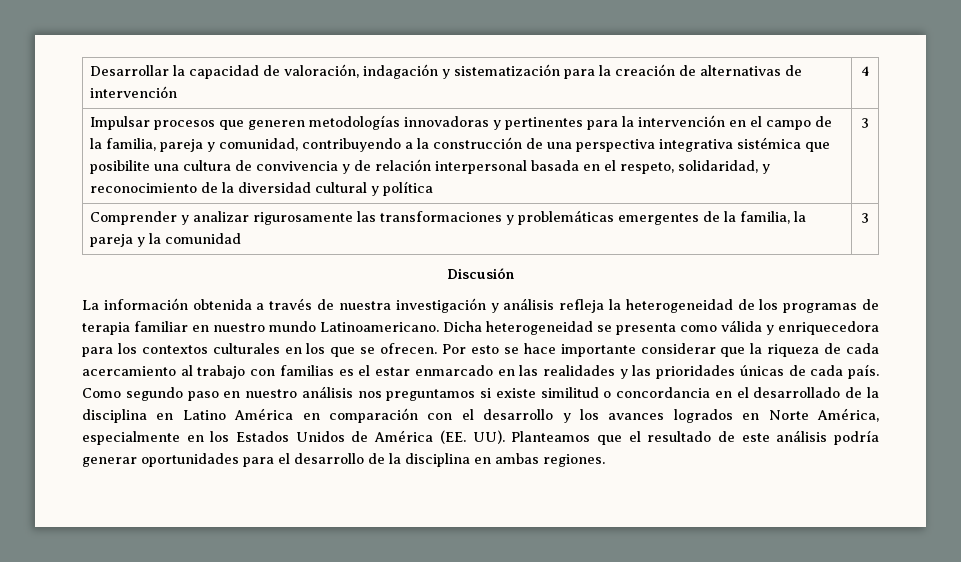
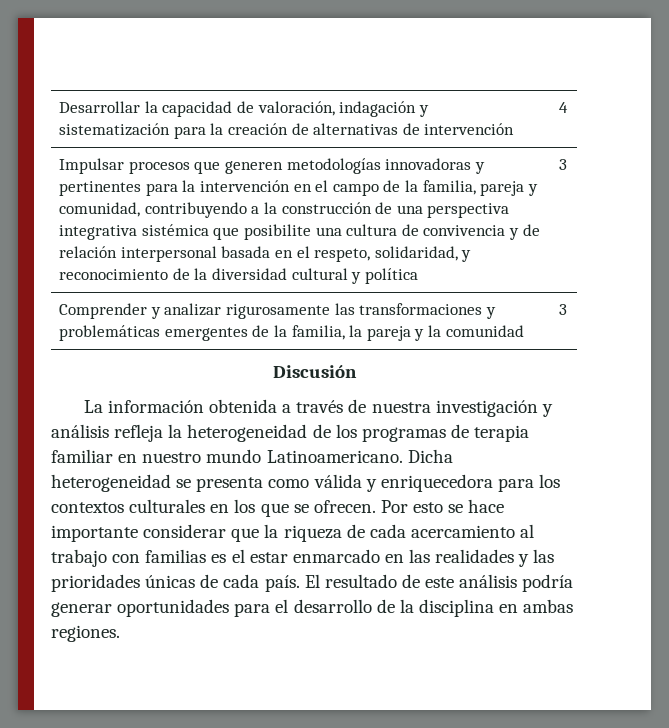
- Como segundo paso en nuestro análisis nos preguntamos si existe similitud o concordancia en el desarrollado de la disciplina en Latino América en comparación con el desarrollo y los avances logrados en Norte América, especialmente en los Estados Unidos de América (EE. UU). Planteamos que el resultado de este análisis podría generar oportunidades para el desarrollo de la disciplina en ambas regiones.
+ El resultado de este análisis podría generar oportunidades para el desarrollo de la disciplina en ambas regiones.

